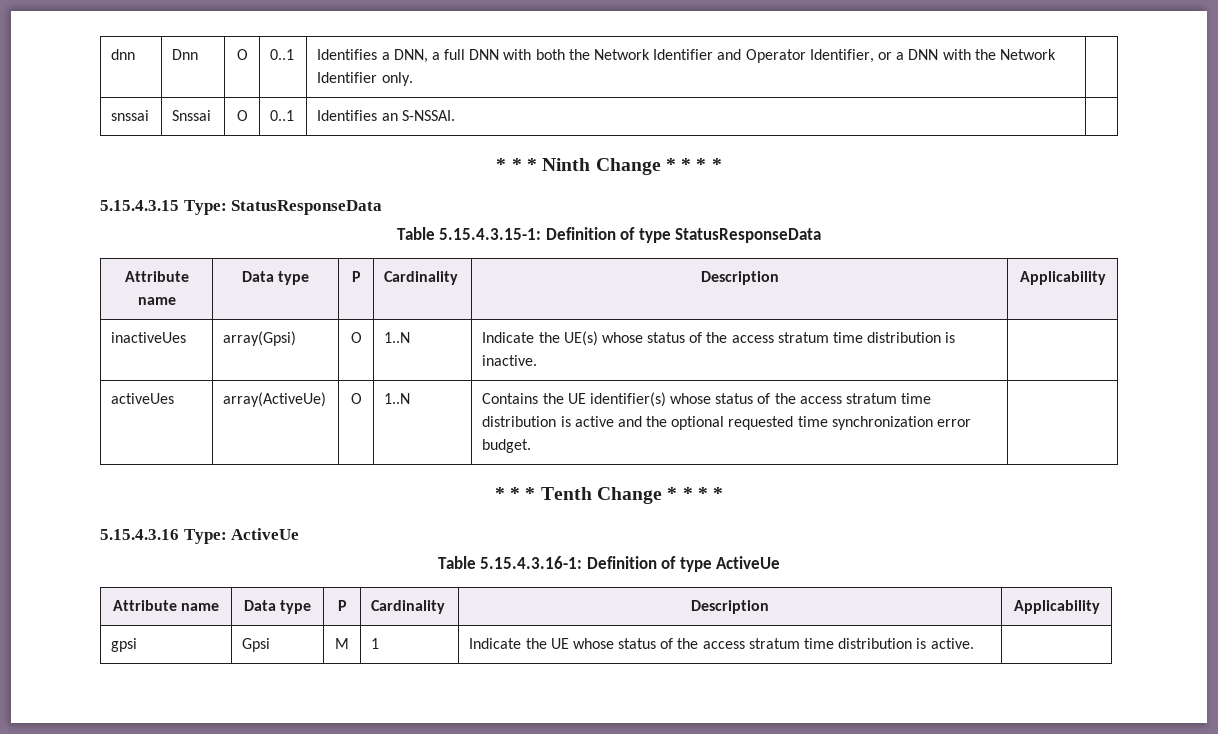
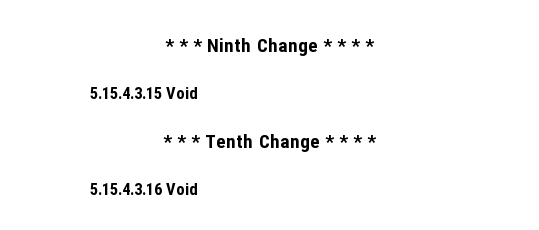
- dnn | Dnn | O | 0..1 | Identifies a DNN, a full DNN with both the Network Identifier and Operator Identifier, or a DNN with the Network Identifier only. |
- snssai | Snssai | O | 0..1 | Identifies an S-NSSAI. |
- 5.15.4.3.15 Type: StatusResponseData
- Table 5.15.4.3.15-1: Definition of type StatusResponseData
- Attribute name | Data type | P | Cardinality | Description | Applicability
- inactiveUes | array(Gpsi) | O | 1..N | Indicate the UE(s) whose status of the access stratum time distribution is inactive. |
- activeUes | array(ActiveUe) | O | 1..N | Contains the UE identifier(s) whose status of the access stratum time distribution is active and the optional requested time synchronization error budget. |
+ 5.15.4.3.15 Void
- 5.15.4.3.16 Type: ActiveUe
- Table 5.15.4.3.16-1: Definition of type ActiveUe
- Attribute name | Data type | P | Cardinality | Description | Applicability
- gpsi | Gpsi | M | 1 | Indicate the UE whose status of the access stratum time distribution is active. |
+ 5.15.4.3.16 Void

